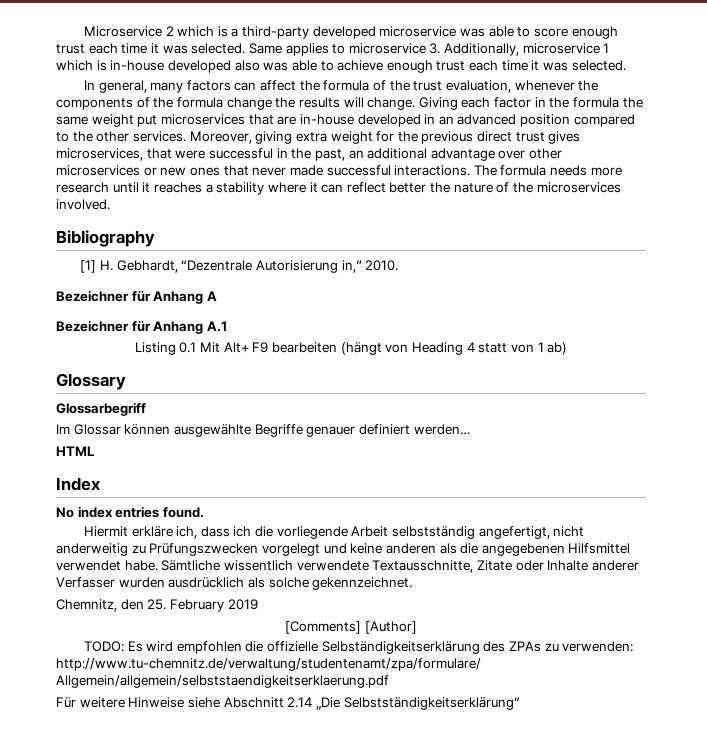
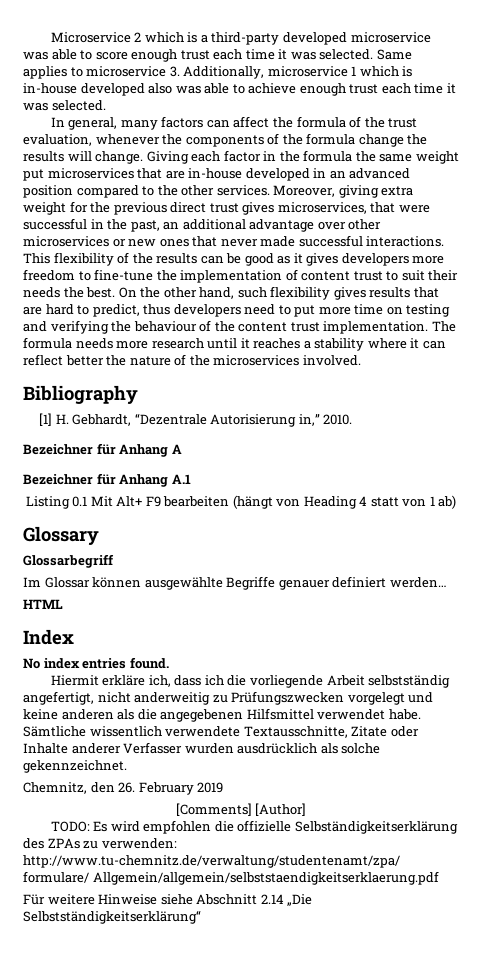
+ This flexibility of the results can be good as it gives developers more freedom to fine-tune the implementation of content trust to suit their needs the best. On the other hand, such flexibility gives results that are hard to predict, thus developers need to put more time on testing and verifying the behaviour of the content trust implementation.
- Chemnitz, den 25. February 2019
+ Chemnitz, den 26. February 2019

